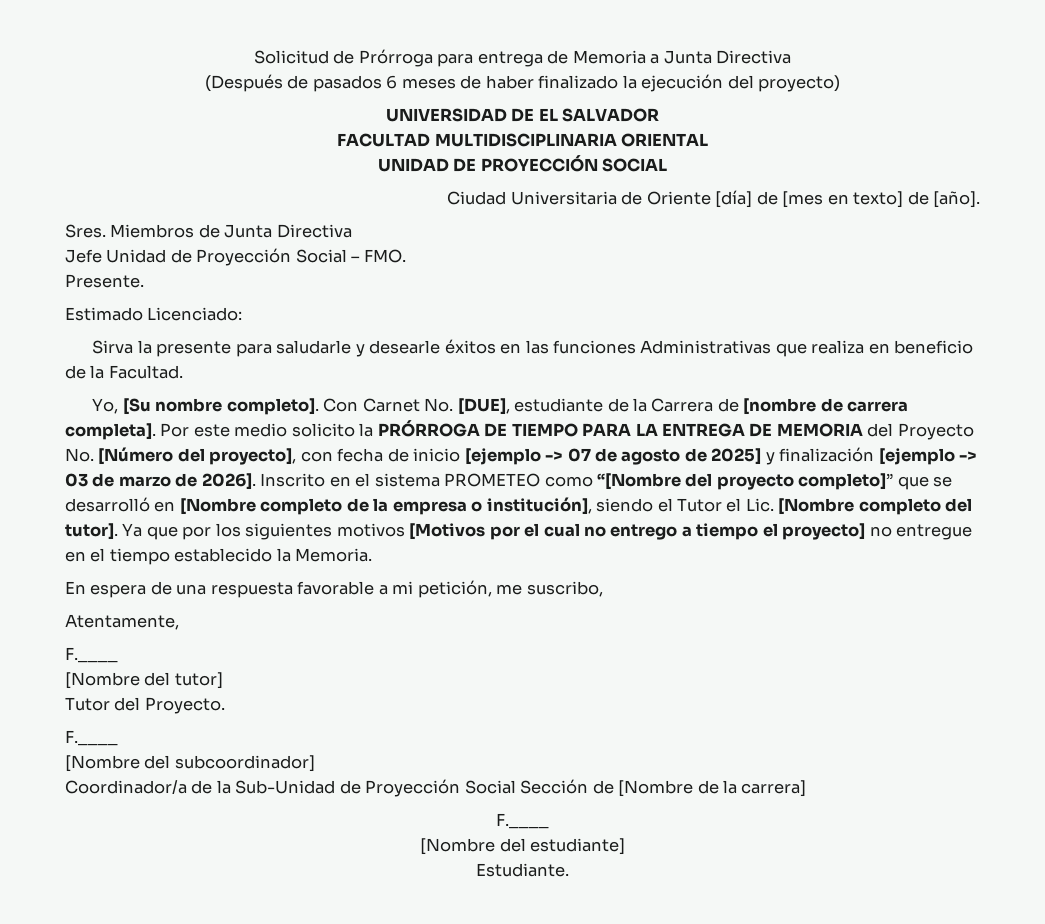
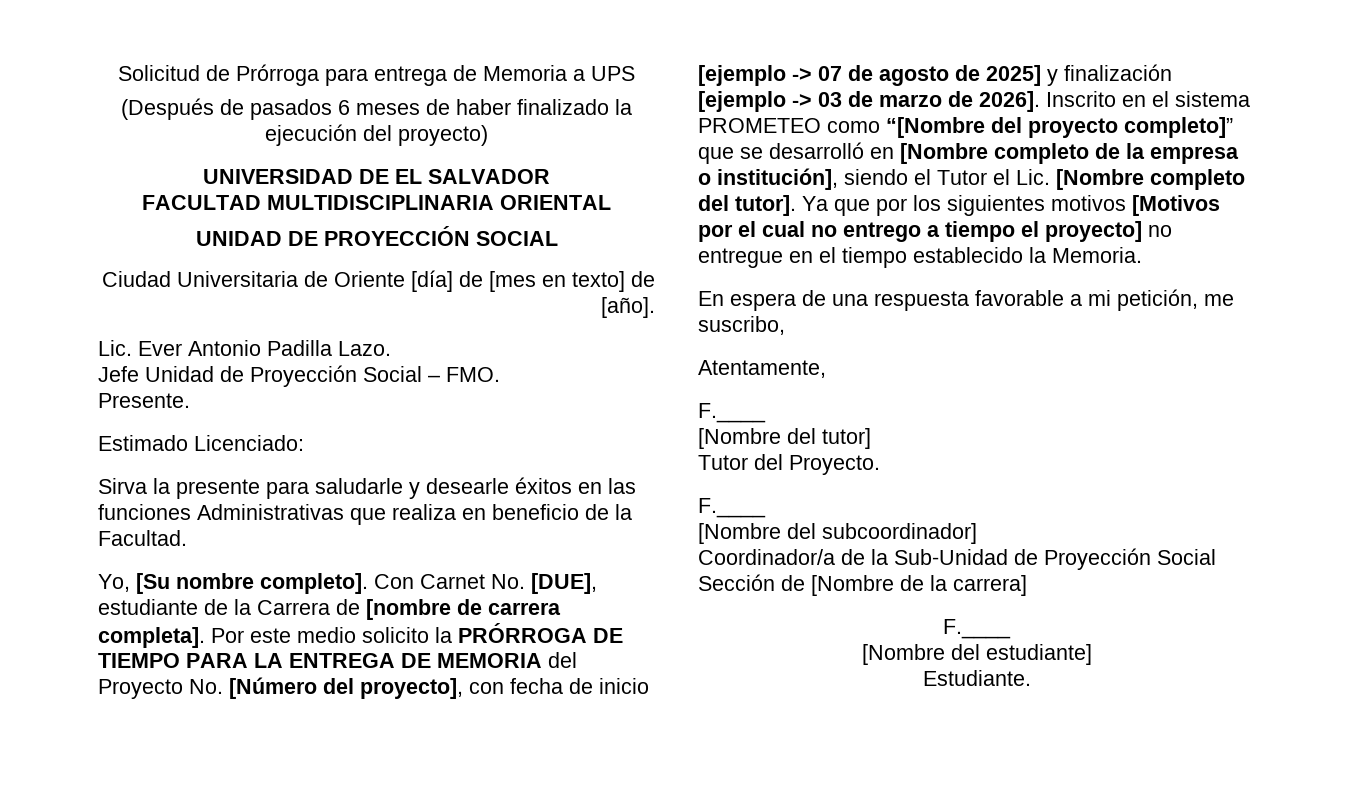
- Solicitud de Prórroga para entrega de Memoria a Junta Directiva
+ Solicitud de Prórroga para entrega de Memoria a UPS
- Sres. Miembros de Junta Directiva
+ Lic. Ever Antonio Padilla Lazo.

